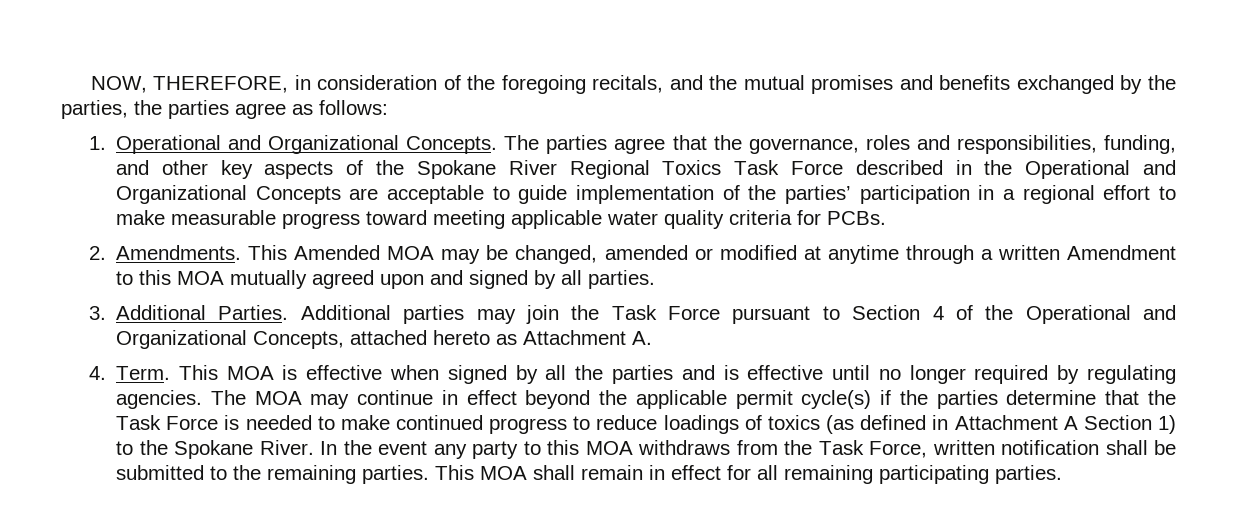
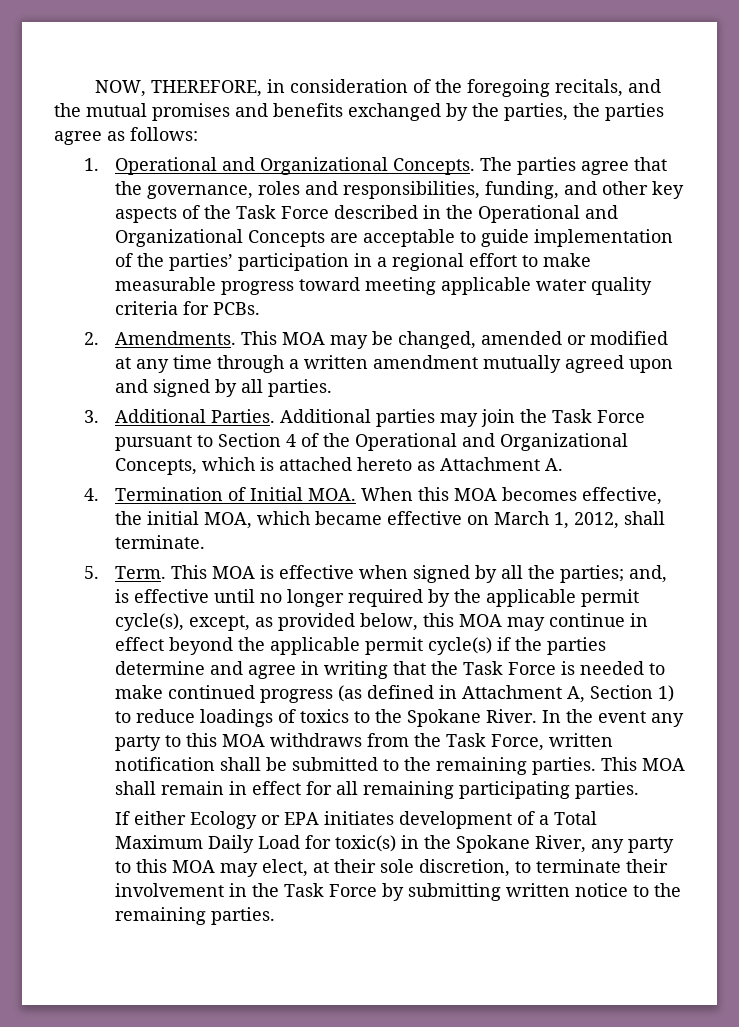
- The parties agree that the governance, roles and responsibilities, funding, and other key aspects of the Spokane River Regional Toxics Task Force described in the Operational and Organizational Concepts are acceptable to guide implementation of the parties’ participation in a regional effort to make measurable progress toward meeting applicable water quality criteria for PCBs.
+ The parties agree that the governance, roles and responsibilities, funding, and other key aspects of the Task Force described in the Operational and Organizational Concepts are acceptable to guide implementation of the parties’ participation in a regional effort to make measurable progress toward meeting applicable water quality criteria for PCBs.
- This Amended MOA may be changed, amended or modified at anytime through a written Amendment to this MOA mutually agreed upon and signed by all parties.
+ This MOA may be changed, amended or modified at any time through a written amendment mutually agreed upon and signed by all parties.
- Additional parties may join the Task Force pursuant to Section 4 of the Operational and Organizational Concepts, attached hereto as Attachment A.
+ Additional parties may join the Task Force pursuant to Section 4 of the Operational and Organizational Concepts, which is attached hereto as Attachment A.
- 4. Term.
+ 4. Termination of Initial MOA. When this MOA becomes effective, the initial MOA, which became effective on March 1, 2012, shall terminate.
+ 5. Term.
- This MOA is effective when signed by all the parties and is effective until no longer required by regulating agencies. The MOA may continue in effect beyond the applicable permit cycle(s) if the parties determine that the Task Force is needed to make continued progress to reduce loadings of toxics (as defined in Attachment A Section 1) to the Spokane River.
+ This MOA is effective when signed by all the parties; and, is effective until no longer required by the applicable permit cycle(s), except, as provided below, this MOA may continue in effect beyond the applicable permit cycle(s) if the parties determine and agree in writing that the Task Force is needed to make continued progress (as defined in Attachment A, Section 1) to reduce loadings of toxics to the Spokane River.
+ If either Ecology or EPA initiates development of a Total Maximum Daily Load for toxic(s) in the Spokane River, any party to this MOA may elect, at their sole discretion, to terminate their involvement in the Task Force by submitting written notice to the remaining parties.

